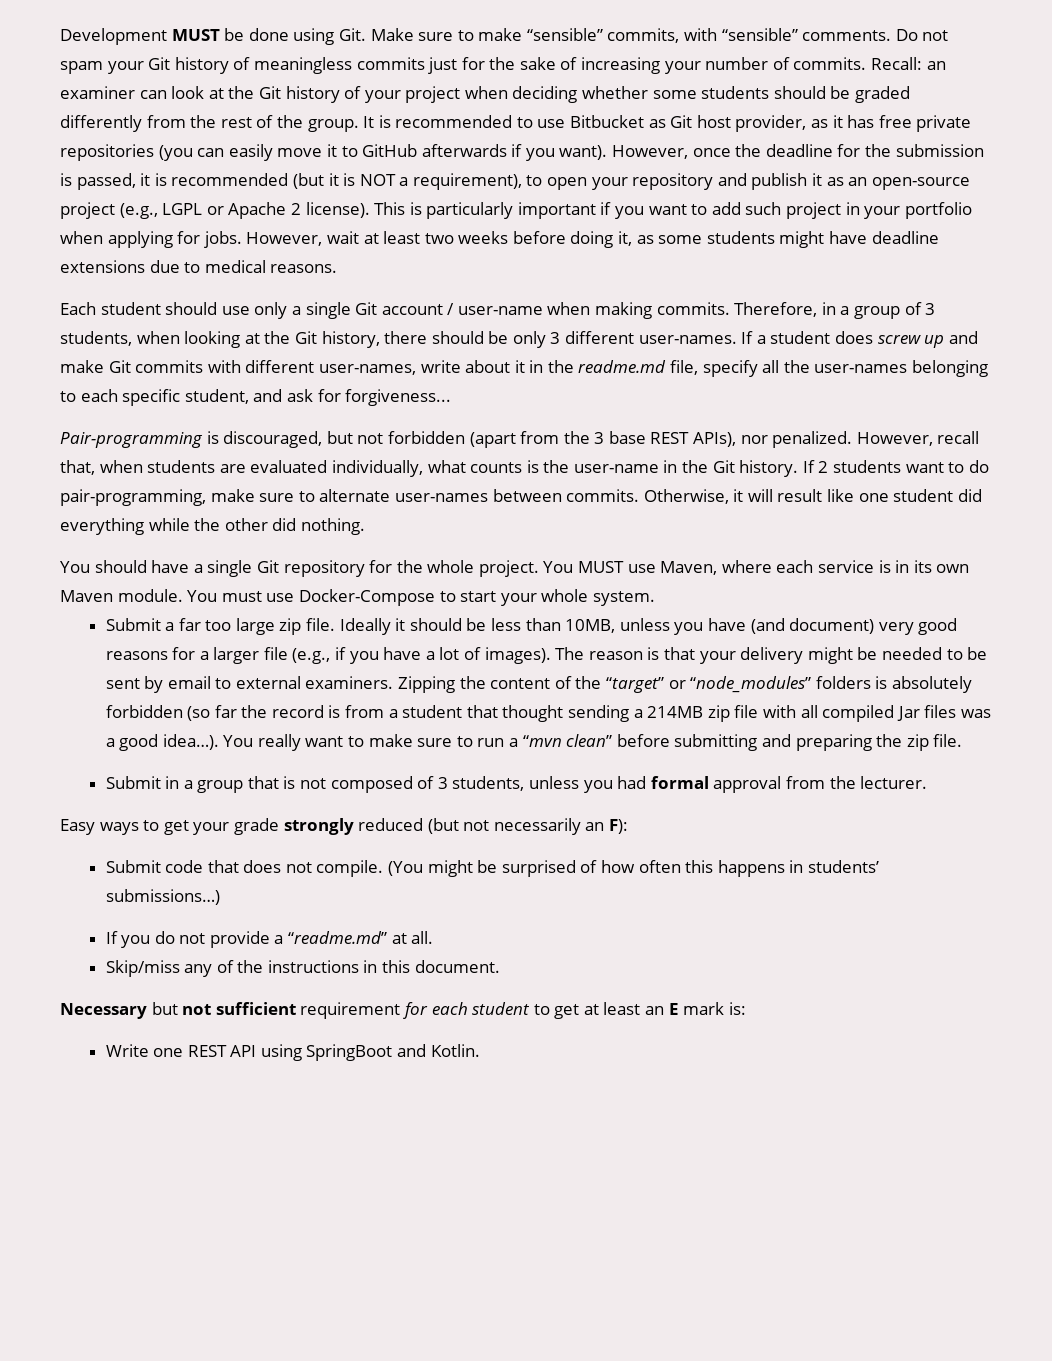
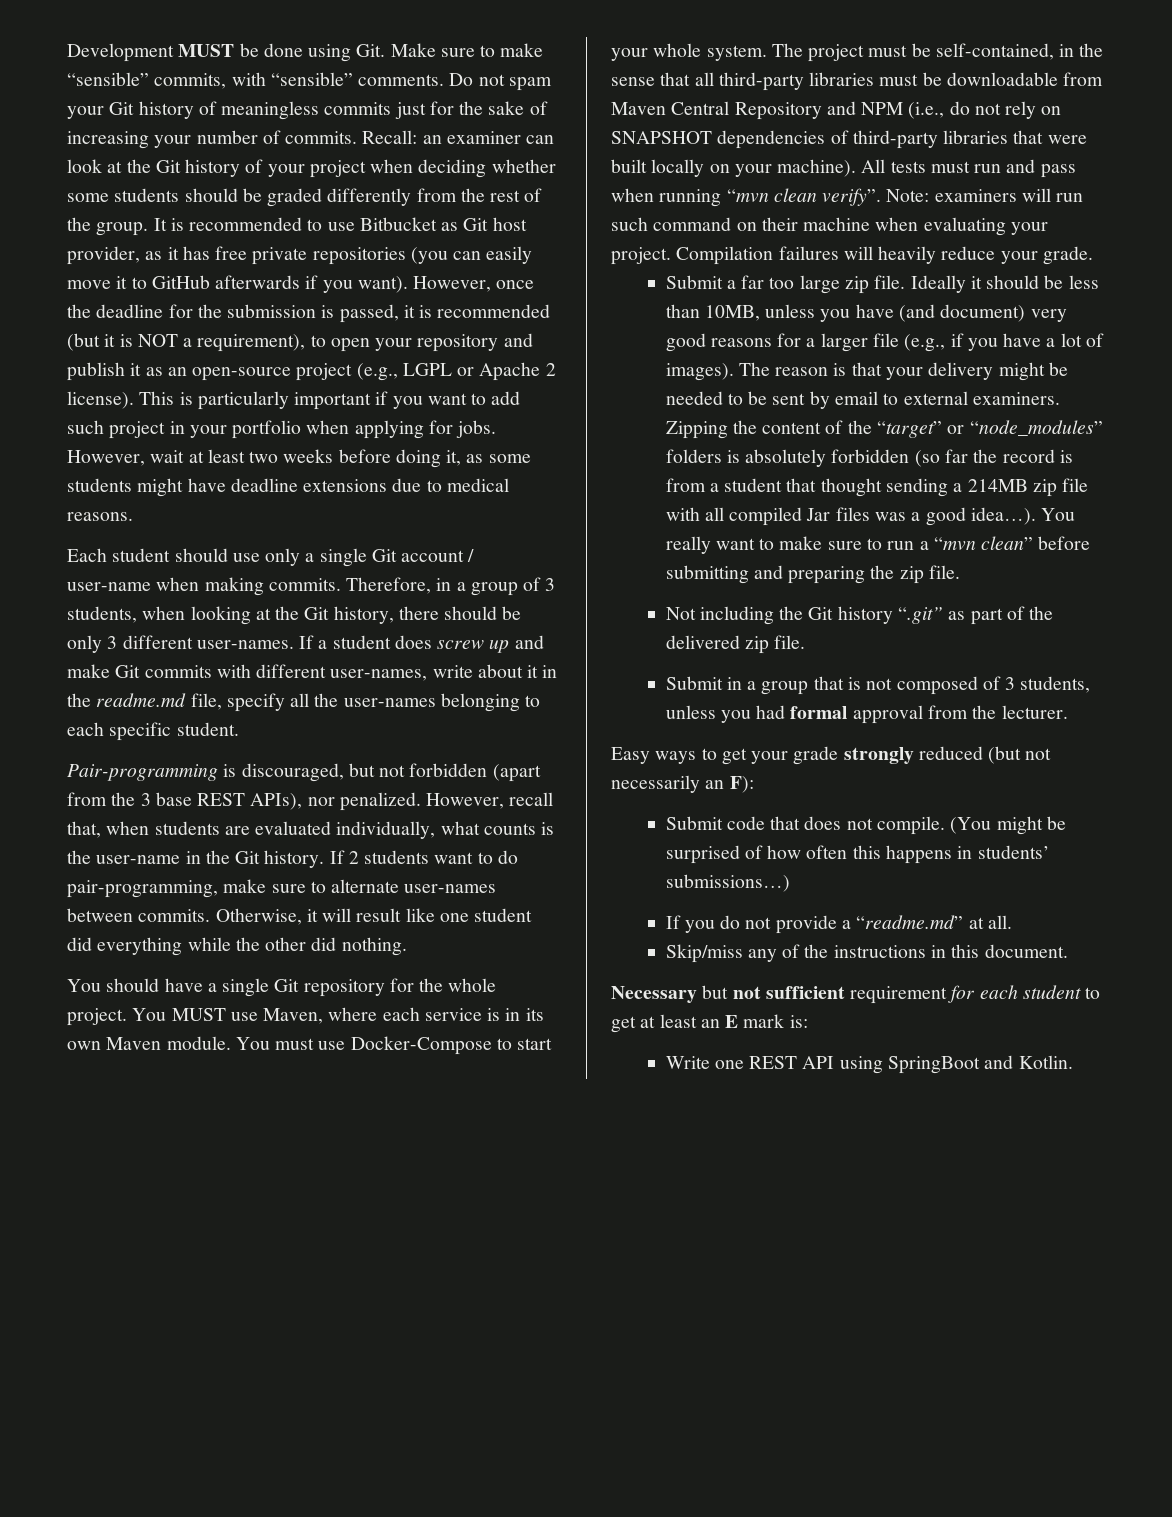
- If a student does screw up and make Git commits with different user-names, write about it in the readme.md file, specify all the user-names belonging to each specific student, and ask for forgiveness...
+ If a student does screw up and make Git commits with different user-names, write about it in the readme.md file, specify all the user-names belonging to each specific student.
+ The project must be self-contained, in the sense that all third-party libraries must be downloadable from Maven Central Repository and NPM (i.e., do not rely on SNAPSHOT dependencies of third-party libraries that were built locally on your machine). All tests must run and pass when running “mvn clean verify”. Note: examiners will run such command on their machine when evaluating your project. Compilation failures will heavily reduce your grade.
+ Not including the Git history “.git” as part of the delivered zip file.

